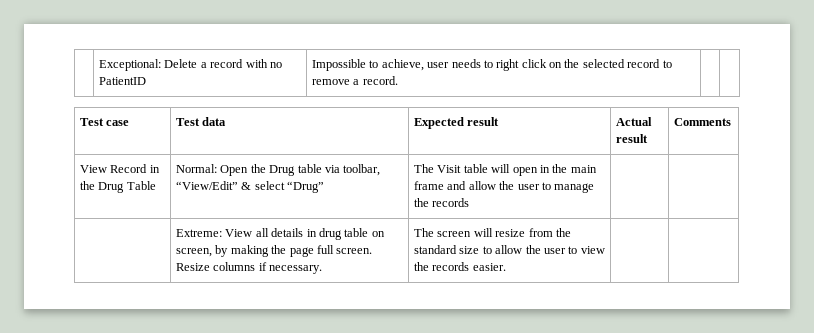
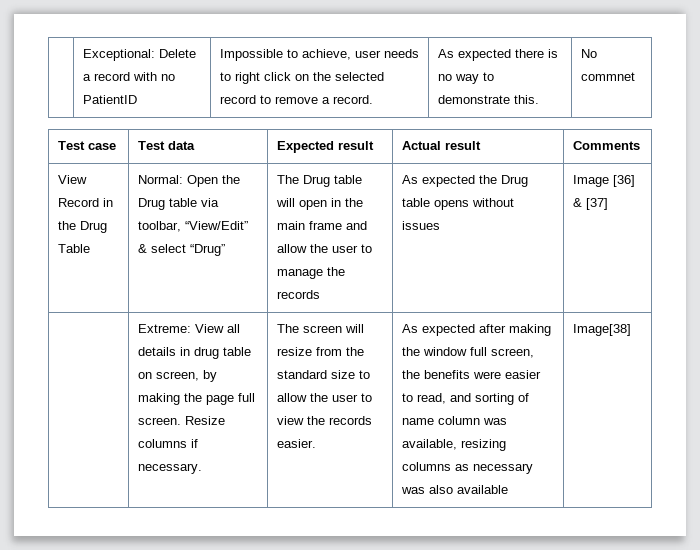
- | Exceptional: Delete a record with no PatientID | Impossible to achieve, user needs to right click on the selected record to remove a record. | |
+ | Exceptional: Delete a record with no PatientID | Impossible to achieve, user needs to right click on the selected record to remove a record. | As expected there is no way to demonstrate this. | No commnet
- The Visit table will open in the main frame and allow the user to manage the records
+ The Drug table will open in the main frame and allow the user to manage the records
+ As expected the Drug table opens without issues | Image [36] & [37]
+ As expected after making the window full screen, the benefits were easier to read, and sorting of name column was available, resizing columns as necessary was also available | Image[38]

